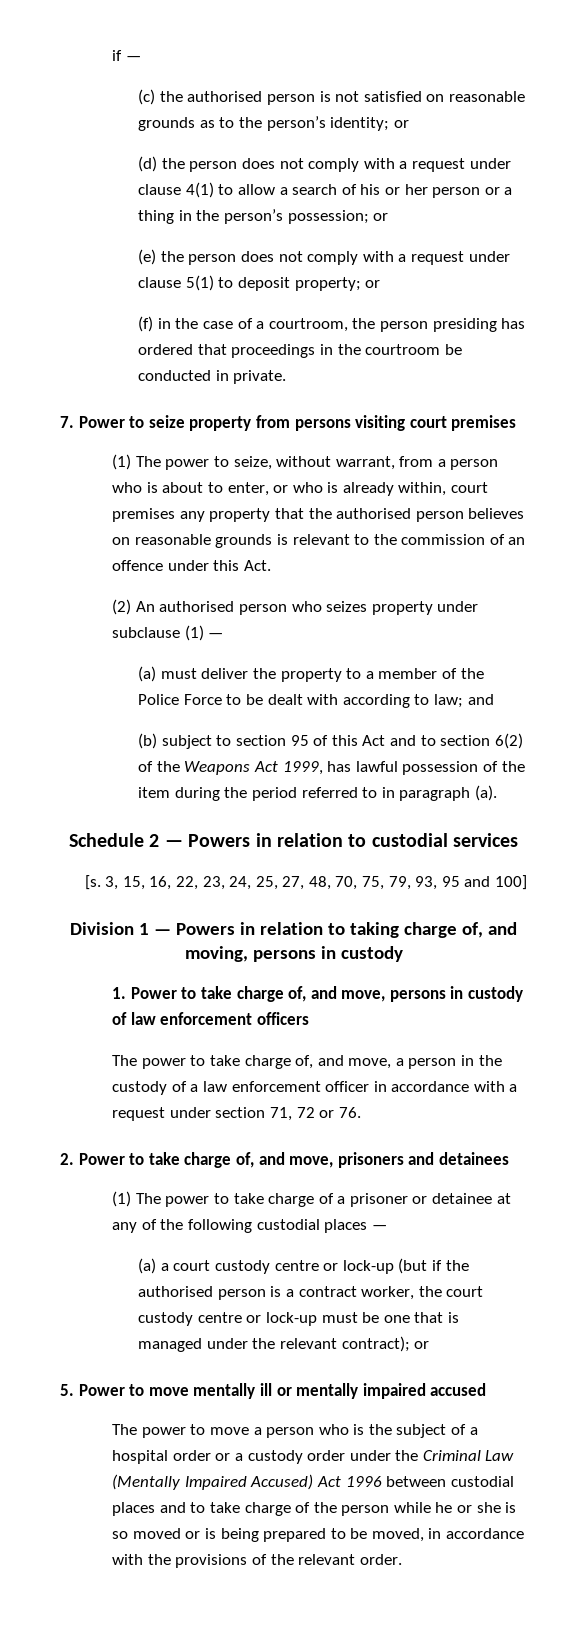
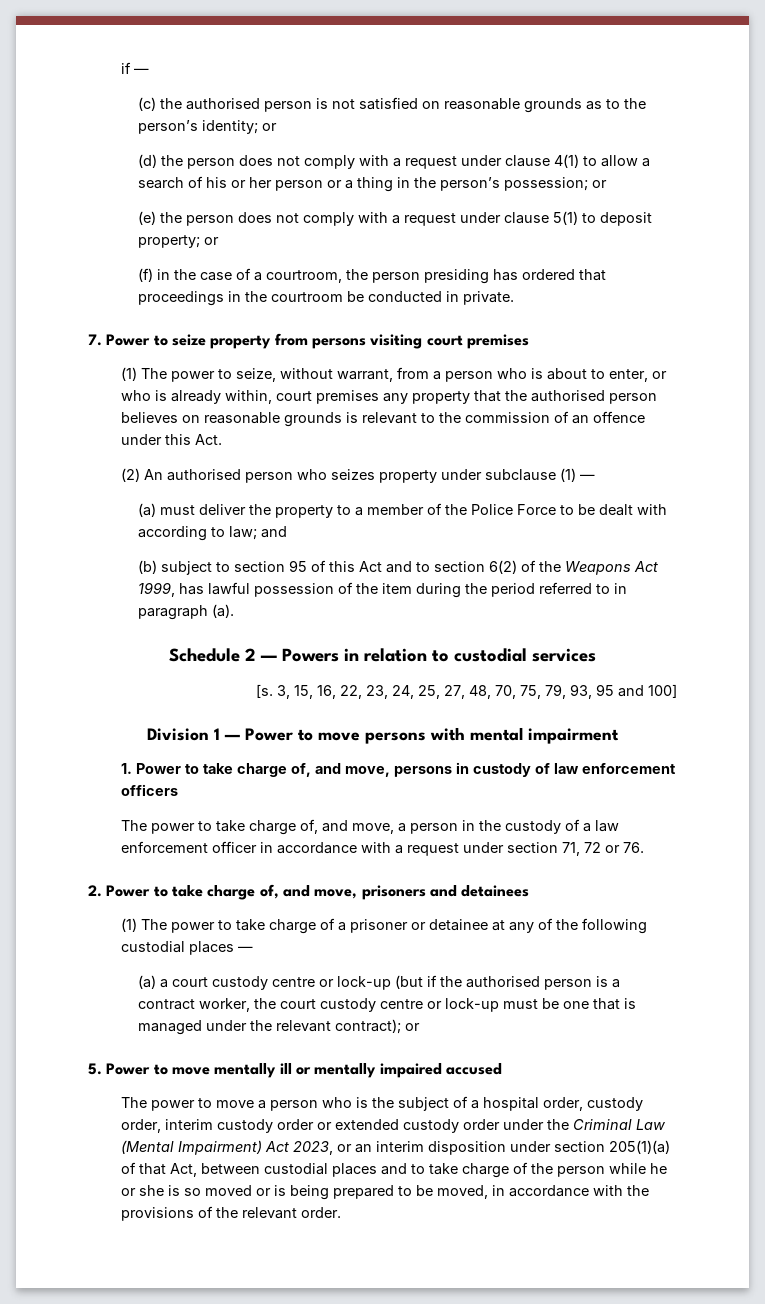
- Division 1 — Powers in relation to taking charge of, and moving, persons in custody
+ Division 1 — Power to move persons with mental impairment
- The power to move a person who is the subject of a hospital order or a custody order under the Criminal Law (Mentally Impaired Accused) Act 1996 between custodial places and to take charge of the person while he or she is so moved or is being prepared to be moved, in accordance with the provisions of the relevant order.
+ The power to move a person who is the subject of a hospital order, custody order, interim custody order or extended custody order under the Criminal Law (Mental Impairment) Act 2023, or an interim disposition under section 205(1)(a) of that Act, between custodial places and to take charge of the person while he or she is so moved or is being prepared to be moved, in accordance with the provisions of the relevant order.

